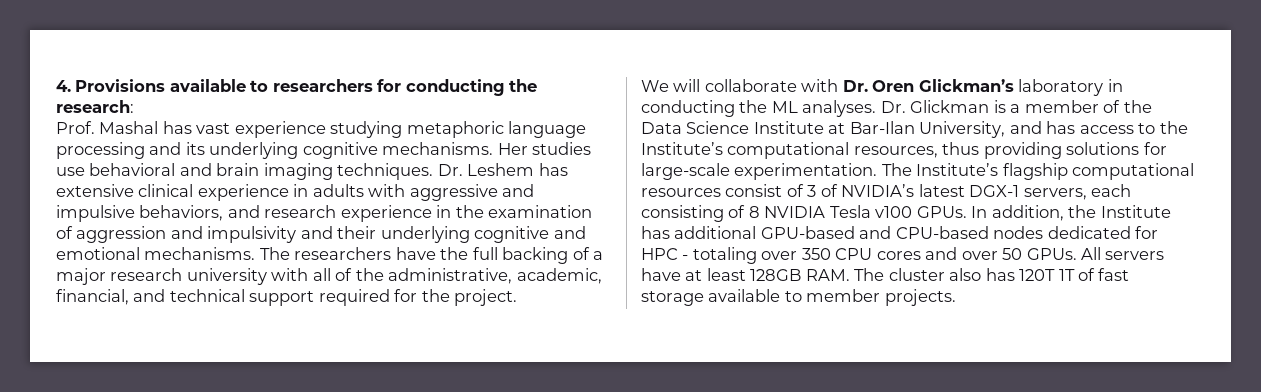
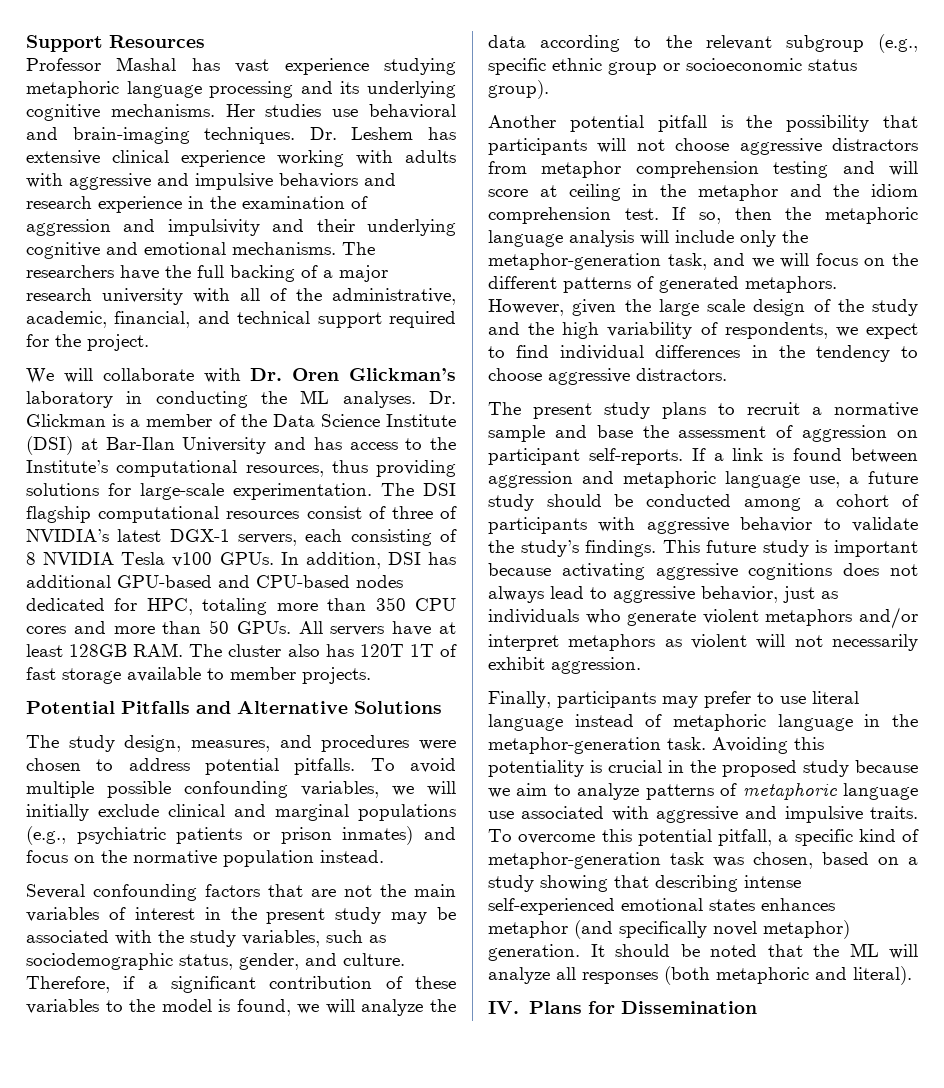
- 4. Provisions available to researchers for conducting the research:
- Prof. Mashal has vast experience studying metaphoric language processing and its underlying cognitive mechanisms.
+ Support Resources
+ Professor Mashal has vast experience studying metaphoric language processing and its underlying cognitive mechanisms.
- Her studies use behavioral and brain imaging techniques.
+ Her studies use behavioral and brain-imaging techniques.
- Dr. Leshem has extensive clinical experience in adults with aggressive and impulsive behaviors, and research experience in the examination of aggression and impulsivity and their underlying cognitive and emotional mechanisms.
+ Dr. Leshem has extensive clinical experience working with adults with aggressive and impulsive behaviors and research experience in the examination of aggression and impulsivity and their underlying cognitive and emotional mechanisms.
- Dr. Glickman is a member of the Data Science Institute at Bar-Ilan University, and has access to the Institute’s computational resources, thus providing solutions for large-scale experimentation.
+ Dr. Glickman is a member of the Data Science Institute (DSI) at Bar-Ilan University and has access to the Institute’s computational resources, thus providing solutions for large-scale experimentation.
- The Institute’s flagship computational resources consist of 3 of NVIDIA’s latest DGX-1 servers, each consisting of 8 NVIDIA Tesla v100 GPUs.
+ The DSI flagship computational resources consist of three of NVIDIA’s latest DGX-1 servers, each consisting of 8 NVIDIA Tesla v100 GPUs.
- In addition, the Institute has additional GPU-based and CPU-based nodes dedicated for HPC - totaling over 350 CPU cores and over 50 GPUs.
+ In addition, DSI has additional GPU-based and CPU-based nodes dedicated for HPC, totaling more than 350 CPU cores and more than 50 GPUs.
+ Potential Pitfalls and Alternative Solutions
+ The study design, measures, and procedures were chosen to address potential pitfalls. To avoid multiple possible confounding variables, we will initially exclude clinical and marginal populations (e.g., psychiatric patients or prison inmates) and focus on the normative population instead.
+ Several confounding factors that are not the main variables of interest in the present study may be associated with the study variables, such as sociodemographic status, gender, and culture. Therefore, if a significant contribution of these variables to the model is found, we will analyze the data according to the relevant subgroup (e.g., specific ethnic group or socioeconomic status group).
+ Another potential pitfall is the possibility that participants will not choose aggressive distractors from metaphor comprehension testing and will score at ceiling in the metaphor and the idiom comprehension test. If so, then the metaphoric language analysis will include only the metaphor-generation task, and we will focus on the different patterns of generated metaphors. However, given the large scale design of the study and the high variability of respondents, we expect to find individual differences in the tendency to choose aggressive distractors.
+ The present study plans to recruit a normative sample and base the assessment of aggression on participant self-reports. If a link is found between aggression and metaphoric language use, a future study should be conducted among a cohort of participants with aggressive behavior to validate the study’s findings. This future study is important because activating aggressive cognitions does not always lead to aggressive behavior, just as individuals who generate violent metaphors and/or interpret metaphors as violent will not necessarily exhibit aggression.
+ Finally, participants may prefer to use literal language instead of metaphoric language in the metaphor-generation task. Avoiding this potentiality is crucial in the proposed study because we aim to analyze patterns of metaphoric language use associated with aggressive and impulsive traits. To overcome this potential pitfall, a specific kind of metaphor-generation task was chosen, based on a study showing that describing intense self-experienced emotional states enhances metaphor (and specifically novel metaphor) generation. It should be noted that the ML will analyze all responses (both metaphoric and literal).
+ IV. Plans for Dissemination

